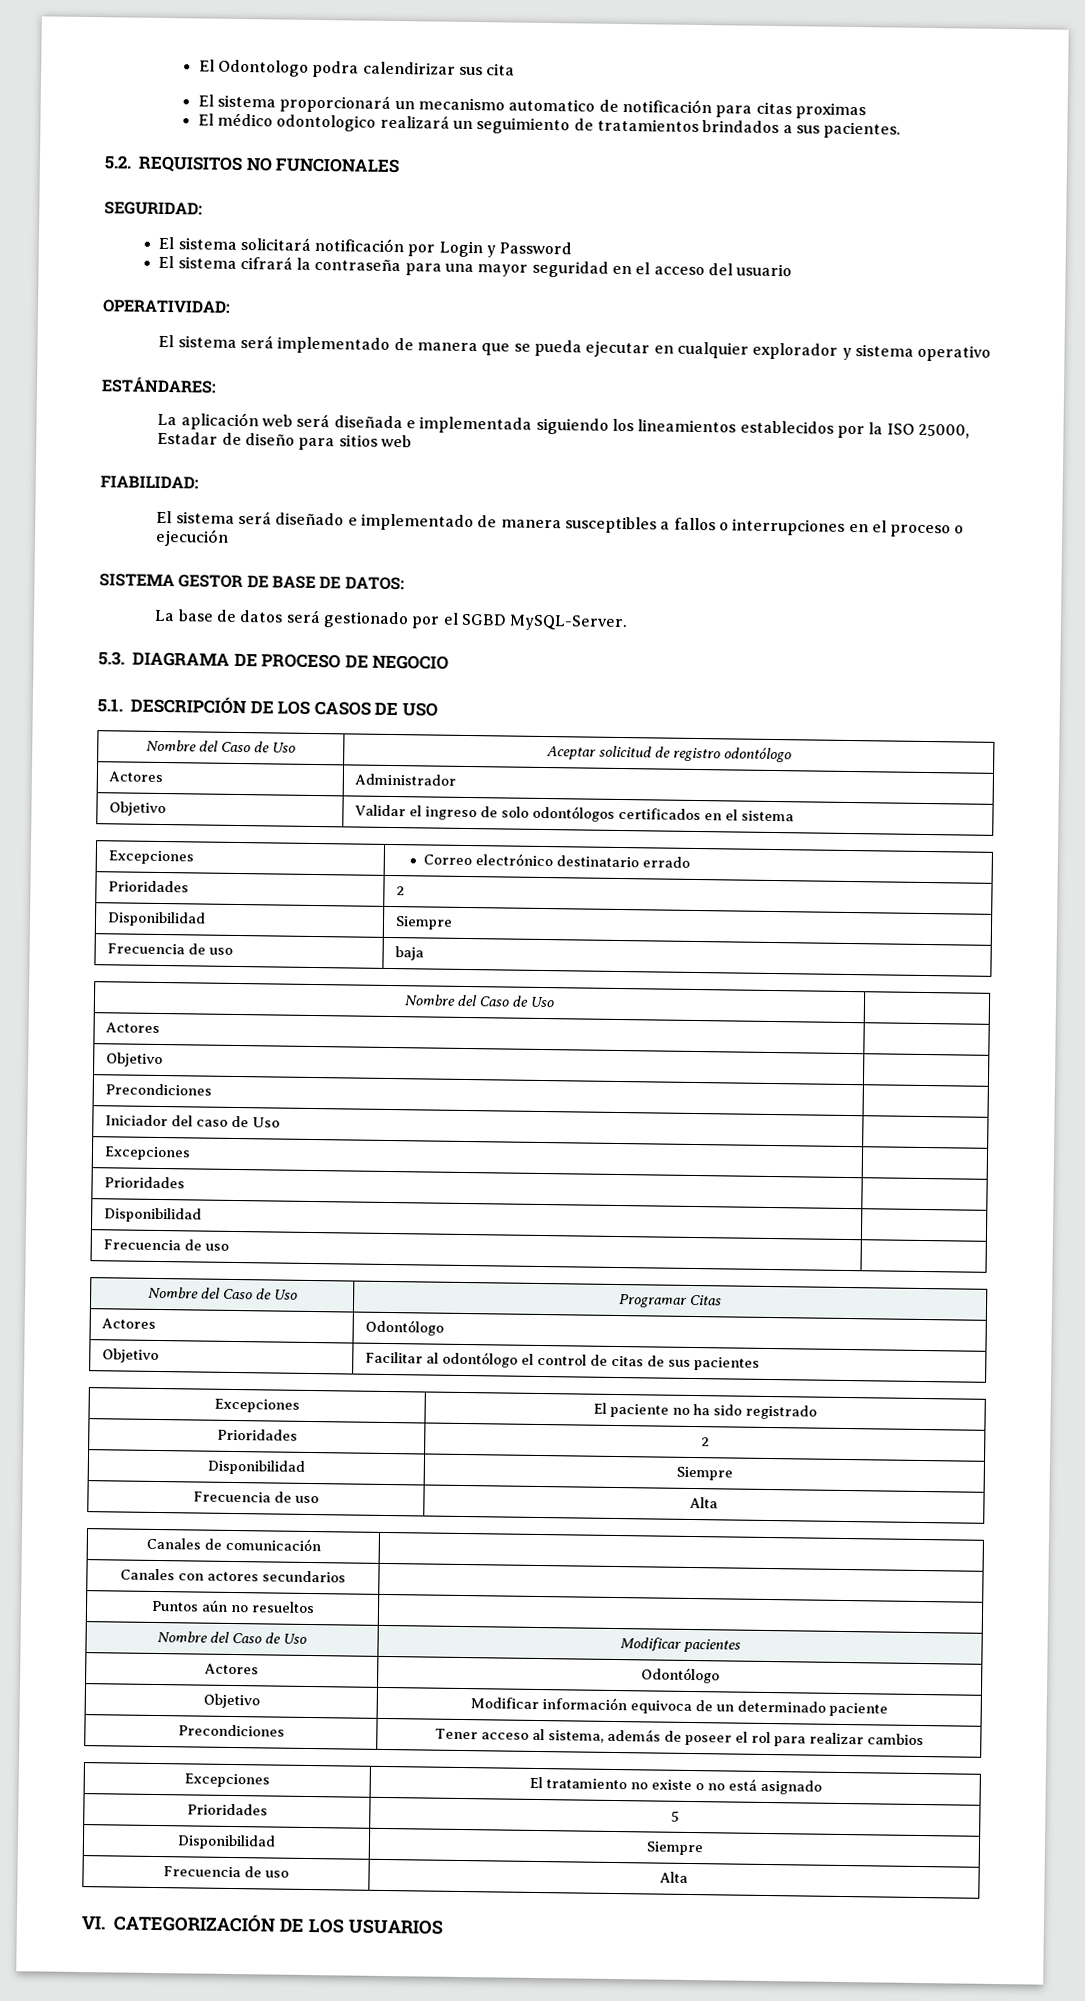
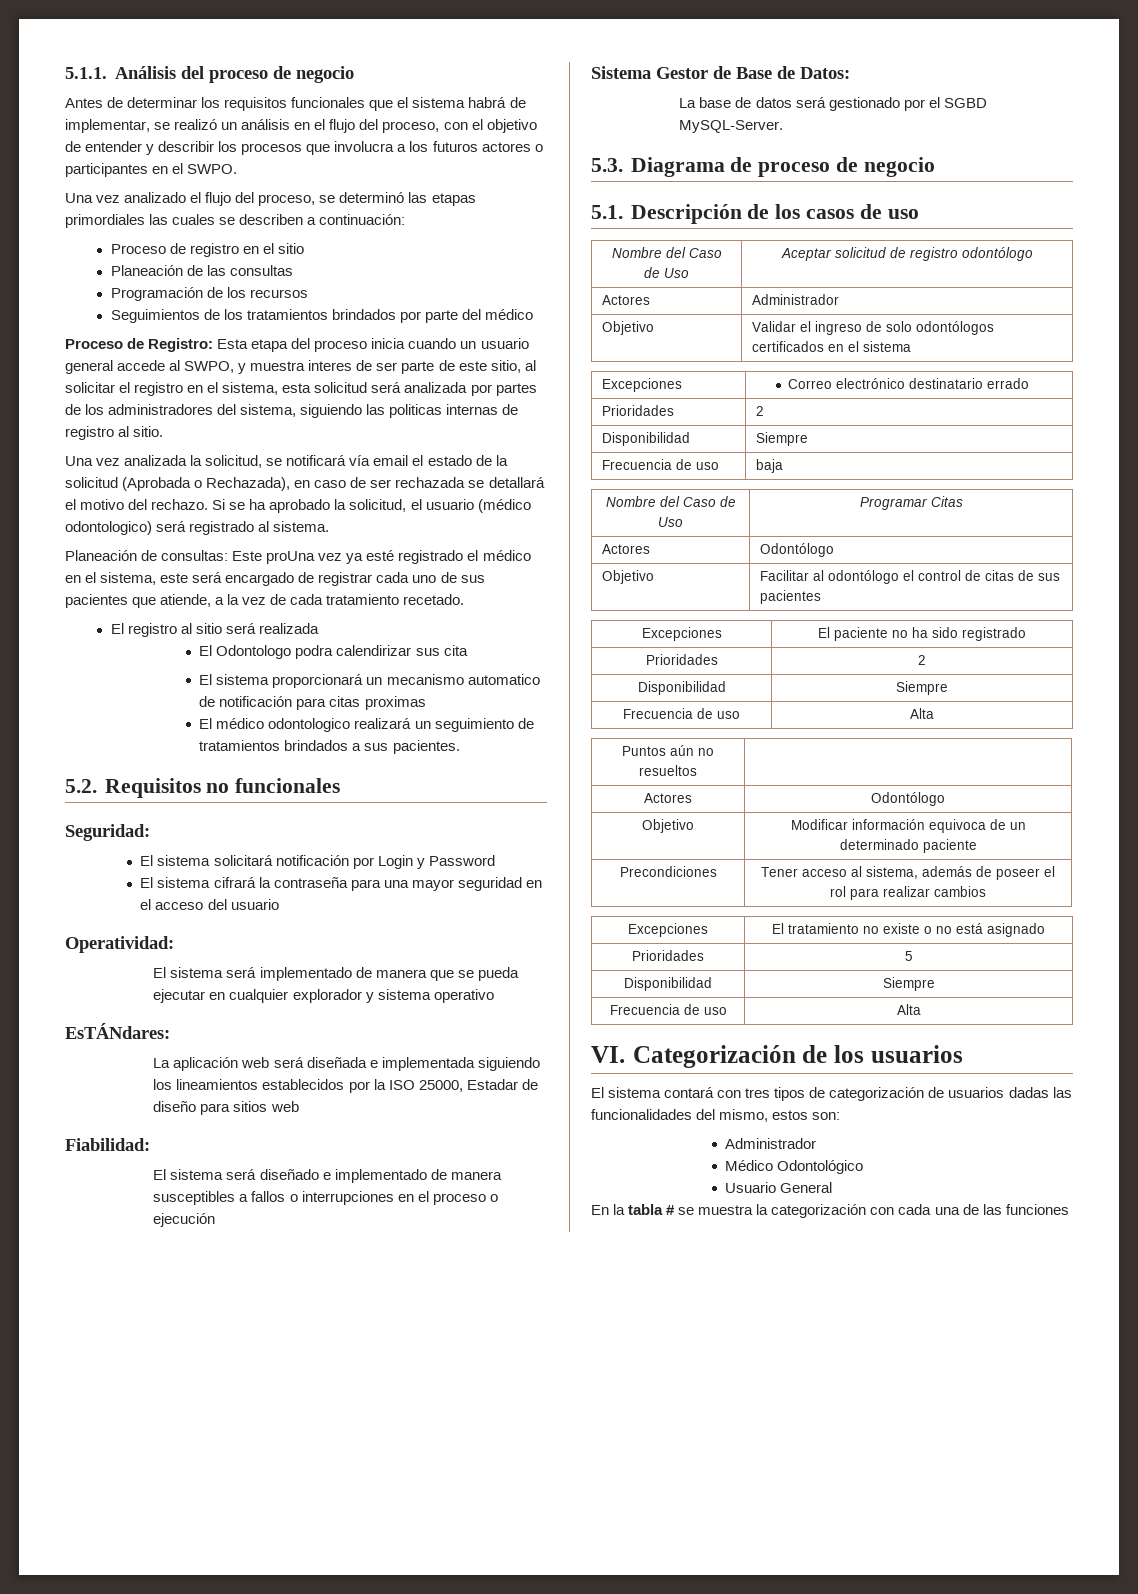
+ 5.1.1. Análisis del proceso de negocio
+ Antes de determinar los requisitos funcionales que el sistema habrá de implementar, se realizó un análisis en el flujo del proceso, con el objetivo de entender y describir los procesos que involucra a los futuros actores o participantes en el SWPO.
+ Una vez analizado el flujo del proceso, se determinó las etapas primordiales las cuales se describen a continuación:
+ Proceso de registro en el sitio
+ Planeación de las consultas
+ Programación de los recursos
+ Seguimientos de los tratamientos brindados por parte del médico
+ Proceso de Registro: Esta etapa del proceso inicia cuando un usuario general accede al SWPO, y muestra interes de ser parte de este sitio, al solicitar el registro en el sistema, esta solicitud será analizada por partes de los administradores del sistema, siguiendo las politicas internas de registro al sitio.
+ Una vez analizada la solicitud, se notificará vía email el estado de la solicitud (Aprobada o Rechazada), en caso de ser rechazada se detallará el motivo del rechazo. Si se ha aprobado la solicitud, el usuario (médico odontologico) será registrado al sistema.
+ Planeación de consultas: Este proUna vez ya esté registrado el médico en el sistema, este será encargado de registrar cada uno de sus pacientes que atiende, a la vez de cada tratamiento recetado.
+ El registro al sitio será realizada
- 5.2. REQUISITOS NO FUNCIONALES
- SEGURIDAD:
+ 5.2. Requisitos no funcionales
+ Seguridad:
- OPERATIVIDAD:
+ Operatividad:
- ESTÁNDARES:
+ EsTÁNdares:
- FIABILIDAD:
+ Fiabilidad:
- SISTEMA GESTOR DE BASE DE DATOS:
+ Sistema Gestor de Base de Datos:
- 5.3. DIAGRAMA DE PROCESO DE NEGOCIO
- 5.1. DESCRIPCIÓN DE LOS CASOS DE USO
+ 5.3. Diagrama de proceso de negocio
+ 5.1. Descripción de los casos de uso
  Frecuencia de uso | baja
- Nombre del Caso de Uso |
- Actores |
- Objetivo |
- Precondiciones |
- Iniciador del caso de Uso |
- Excepciones |
- Prioridades |
- Disponibilidad |
- Frecuencia de uso |
- Canales de comunicación |
- Canales con actores secundarios |
  Puntos aún no resueltos |
- Nombre del Caso de Uso | Modificar pacientes
- VI. CATEGORIZACIÓN DE LOS USUARIOS
+ VI. Categorización de los usuarios
+ El sistema contará con tres tipos de categorización de usuarios dadas las funcionalidades del mismo, estos son:
+ Administrador
+ Médico Odontológico
+ Usuario General
+ En la tabla # se muestra la categorización con cada una de las funciones

